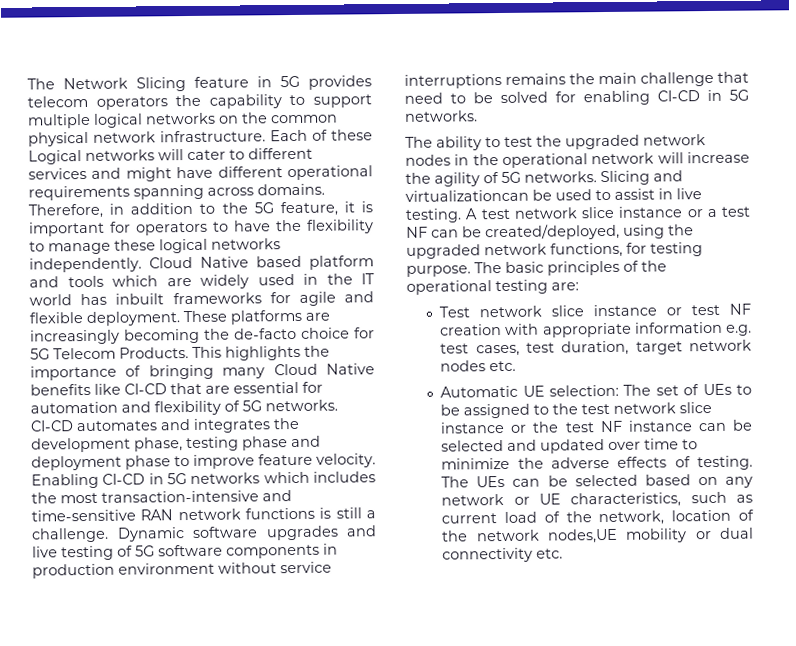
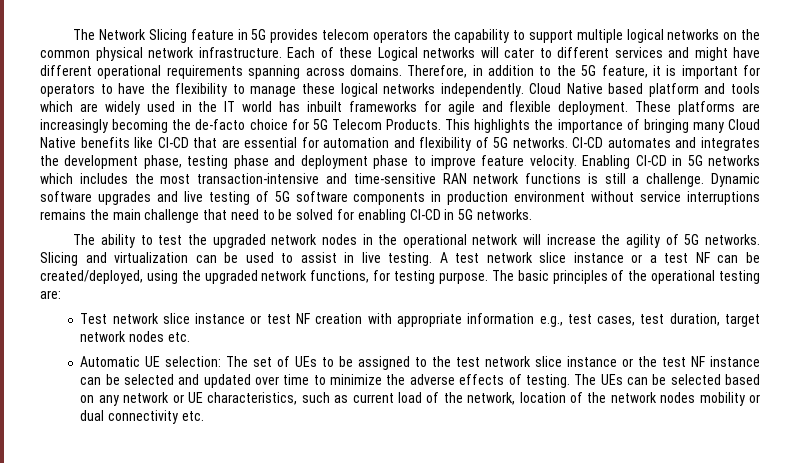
- Slicing and virtualizationcan be used to assist in live testing.
+ Slicing and virtualization can be used to assist in live testing.
- Test network slice instance or test NF creation with appropriate information e.g. test cases, test duration, target network nodes etc.
+ Test network slice instance or test NF creation with appropriate information e.g., test cases, test duration, target network nodes etc.
- The UEs can be selected based on any network or UE characteristics, such as current load of the network, location of the network nodes,UE mobility or dual connectivity etc.
+ The UEs can be selected based on any network or UE characteristics, such as current load of the network, location of the network nodes mobility or dual connectivity etc.

